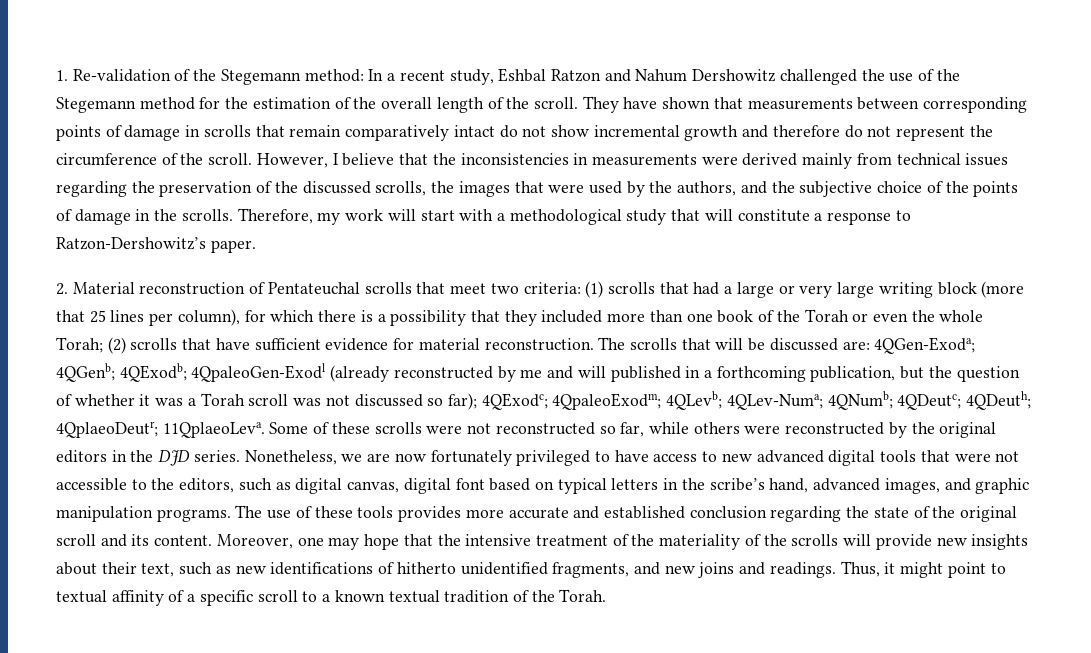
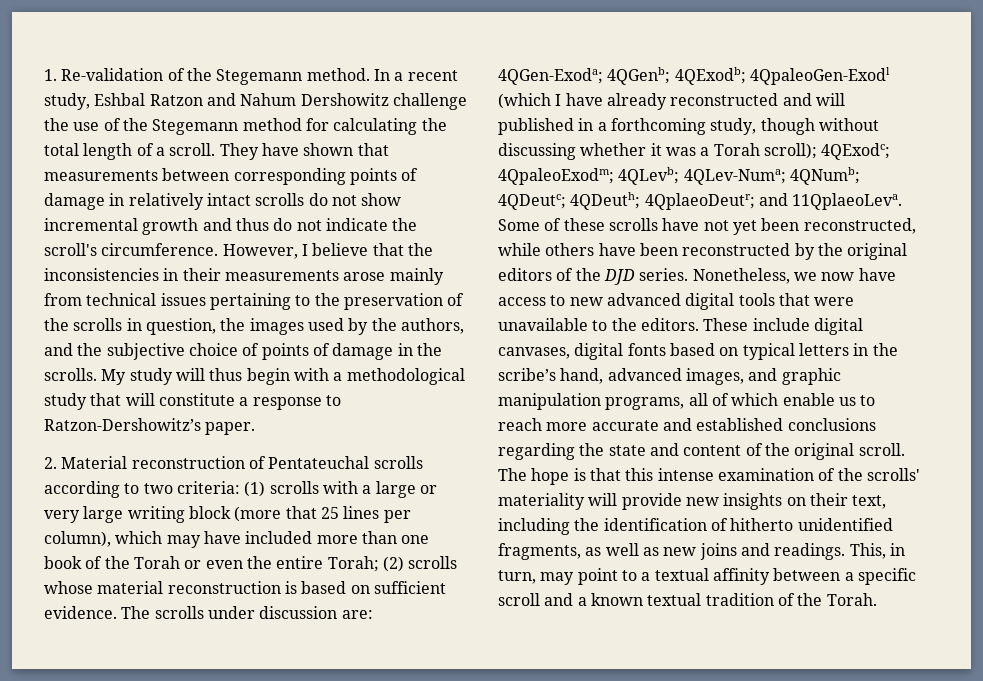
- 1. Re-validation of the Stegemann method: In a recent study, Eshbal Ratzon and Nahum Dershowitz challenged the use of the Stegemann method for the estimation of the overall length of the scroll.
+ 1. Re-validation of the Stegemann method. In a recent study, Eshbal Ratzon and Nahum Dershowitz challenge the use of the Stegemann method for calculating the total length of a scroll.
- They have shown that measurements between corresponding points of damage in scrolls that remain comparatively intact do not show incremental growth and therefore do not represent the circumference of the scroll.
+ They have shown that measurements between corresponding points of damage in relatively intact scrolls do not show incremental growth and thus do not indicate the scroll's circumference.
- However, I believe that the inconsistencies in measurements were derived mainly from technical issues regarding the preservation of the discussed scrolls, the images that were used by the authors, and the subjective choice of the points of damage in the scrolls.
+ However, I believe that the inconsistencies in their measurements arose mainly from technical issues pertaining to the preservation of the scrolls in question, the images used by the authors, and the subjective choice of points of damage in the scrolls.
- Therefore, my work will start with a methodological study that will constitute a response to Ratzon-Dershowitz’s paper.
+ My study will thus begin with a methodological study that will constitute a response to Ratzon-Dershowitz’s paper.
- 2. Material reconstruction of Pentateuchal scrolls that meet two criteria:
+ 2. Material reconstruction of Pentateuchal scrolls according to two criteria:
- (1) scrolls that had a large or very large writing block (more that 25 lines per column), for which there is a possibility that they included more than one book of the Torah or even the whole Torah;
+ (1) scrolls with a large or very large writing block (more that 25 lines per column), which may have included more than one book of the Torah or even the entire Torah;
- (2) scrolls that have sufficient evidence for material reconstruction. The scrolls that will be discussed are:
+ (2) scrolls whose material reconstruction is based on sufficient evidence. The scrolls under discussion are:
- 4QpaleoGen-Exodl (already reconstructed by me and will published in a forthcoming publication, but the question of whether it was a Torah scroll was not discussed so far);
+ 4QpaleoGen-Exodl (which I have already reconstructed and will published in a forthcoming study, though without discussing whether it was a Torah scroll);
- 11QplaeoLeva.
+ and 11QplaeoLeva.
- Some of these scrolls were not reconstructed so far, while others were reconstructed by the original editors in the DJD series.
+ Some of these scrolls have not yet been reconstructed, while others have been reconstructed by the original editors of the DJD series.
- Nonetheless, we are now fortunately privileged to have access to new advanced digital tools that were not accessible to the editors, such as digital canvas, digital font based on typical letters in the scribe’s hand, advanced images, and graphic manipulation programs. The use of these tools provides more accurate and established conclusion regarding the state of the original scroll and its content. Moreover, one may hope that the intensive treatment of the materiality of the scrolls will provide new insights about their text, such as new identifications of hitherto unidentified fragments, and new joins and readings.
+ Nonetheless, we now have access to new advanced digital tools that were unavailable to the editors. These include digital canvases, digital fonts based on typical letters in the scribe’s hand, advanced images, and graphic manipulation programs, all of which enable us to reach more accurate and established conclusions regarding the state and content of the original scroll. The hope is that this intense examination of the scrolls' materiality will provide new insights on their text, including the identification of hitherto unidentified fragments, as well as new joins and readings.
- Thus, it might point to textual affinity of a specific scroll to a known textual tradition of the Torah.
+ This, in turn, may point to a textual affinity between a specific scroll and a known textual tradition of the Torah.

